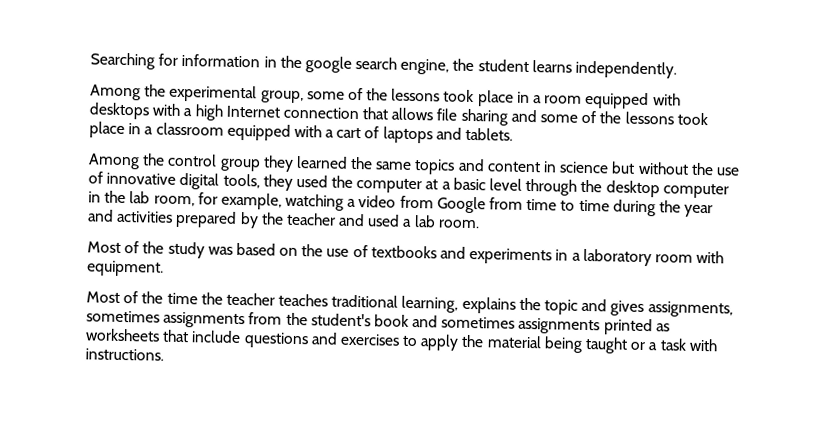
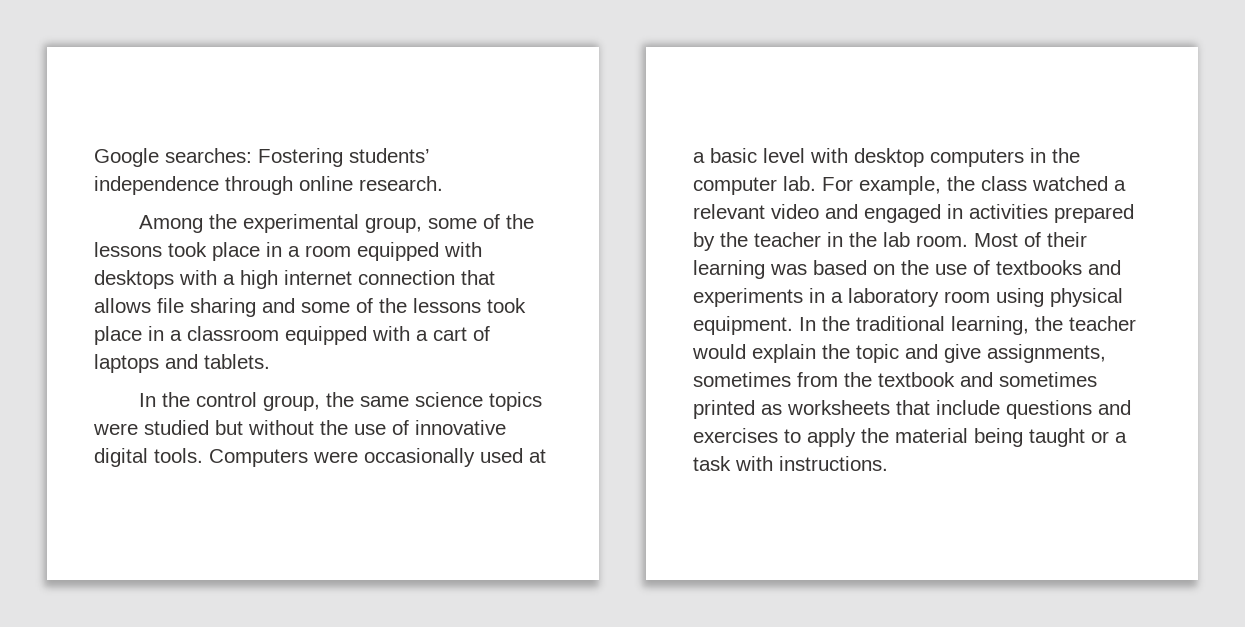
- Searching for information in the google search engine, the student learns independently.
+ Google searches: Fostering students’ independence through online research.
- Among the experimental group, some of the lessons took place in a room equipped with desktops with a high Internet connection that allows file sharing and some of the lessons took place in a classroom equipped with a cart of laptops and tablets.
+ Among the experimental group, some of the lessons took place in a room equipped with desktops with a high internet connection that allows file sharing and some of the lessons took place in a classroom equipped with a cart of laptops and tablets.
- Among the control group they learned the same topics and content in science but without the use of innovative digital tools, they used the computer at a basic level through the desktop computer in the lab room, for example, watching a video from Google from time to time during the year and activities prepared by the teacher and used a lab room.
- Most of the study was based on the use of textbooks and experiments in a laboratory room with equipment.
- Most of the time the teacher teaches traditional learning, explains the topic and gives assignments, sometimes assignments from the student's book and sometimes assignments printed as worksheets that include questions and exercises to apply the material being taught or a task with instructions.
+ In the control group, the same science topics were studied but without the use of innovative digital tools. Computers were occasionally used at a basic level with desktop computers in the computer lab. For example, the class watched a relevant video and engaged in activities prepared by the teacher in the lab room. Most of their learning was based on the use of textbooks and experiments in a laboratory room using physical equipment. In the traditional learning, the teacher would explain the topic and give assignments, sometimes from the textbook and sometimes printed as worksheets that include questions and exercises to apply the material being taught or a task with instructions.

